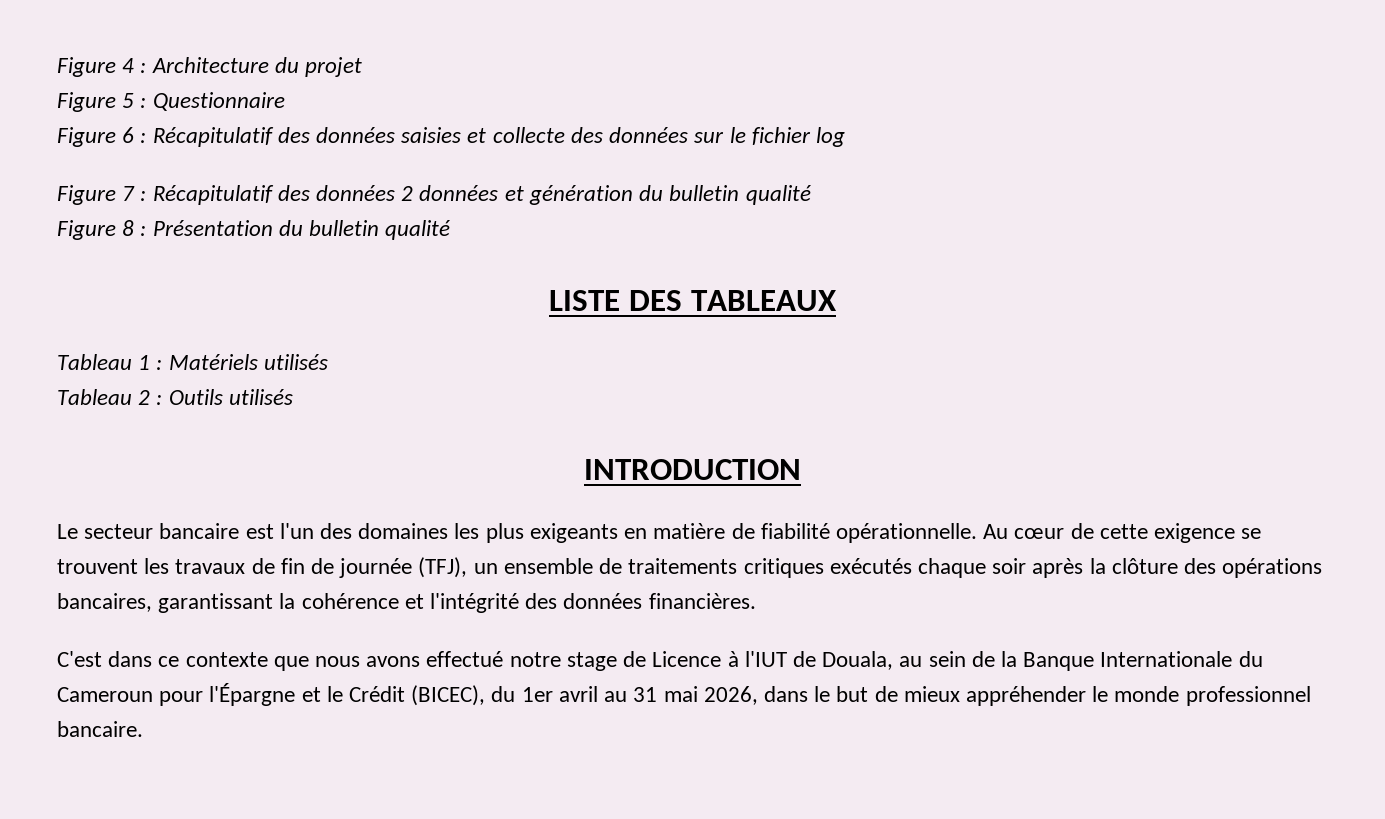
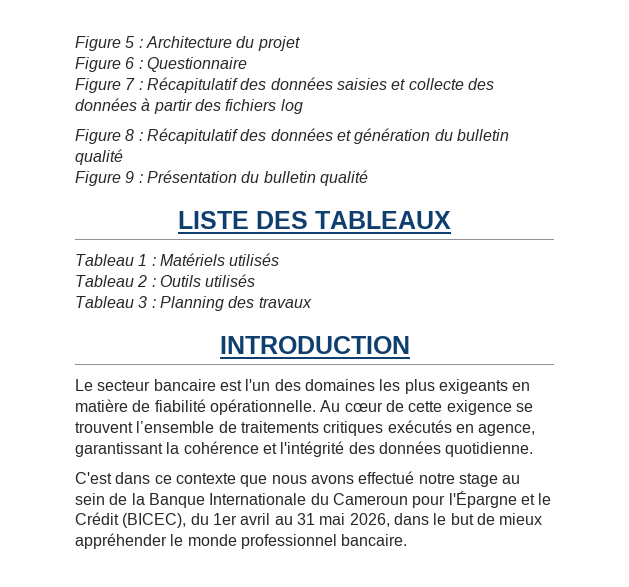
- Figure 4 : Architecture du projet
+ Figure 5 : Architecture du projet
- Figure 5 : Questionnaire
+ Figure 6 : Questionnaire
- Figure 6 : Récapitulatif des données saisies et collecte des données sur le fichier log
+ Figure 7 : Récapitulatif des données saisies et collecte des données à partir des fichiers log
- Figure 7 : Récapitulatif des données 2 données et génération du bulletin qualité
+ Figure 8 : Récapitulatif des données et génération du bulletin qualité
- Figure 8 : Présentation du bulletin qualité
+ Figure 9 : Présentation du bulletin qualité
+ Tableau 3 : Planning des travaux
- Au cœur de cette exigence se trouvent les travaux de fin de journée (TFJ), un ensemble de traitements critiques exécutés chaque soir après la clôture des opérations bancaires, garantissant la cohérence et l'intégrité des données financières.
+ Au cœur de cette exigence se trouvent l’ensemble de traitements critiques exécutés en agence, garantissant la cohérence et l'intégrité des données quotidienne.
- C'est dans ce contexte que nous avons effectué notre stage de Licence à l'IUT de Douala, au sein de la Banque Internationale du Cameroun pour l'Épargne et le Crédit (BICEC), du 1er avril au 31 mai 2026, dans le but de mieux appréhender le monde professionnel bancaire.
+ C'est dans ce contexte que nous avons effectué notre stage au sein de la Banque Internationale du Cameroun pour l'Épargne et le Crédit (BICEC), du 1er avril au 31 mai 2026, dans le but de mieux appréhender le monde professionnel bancaire.

